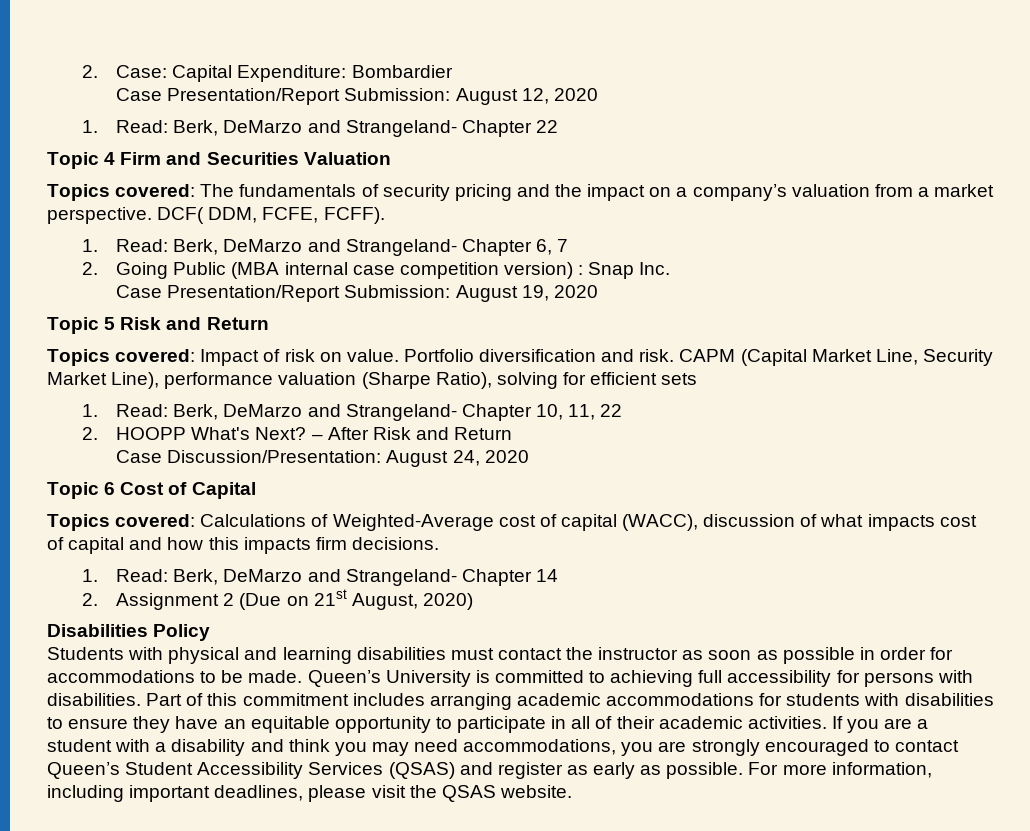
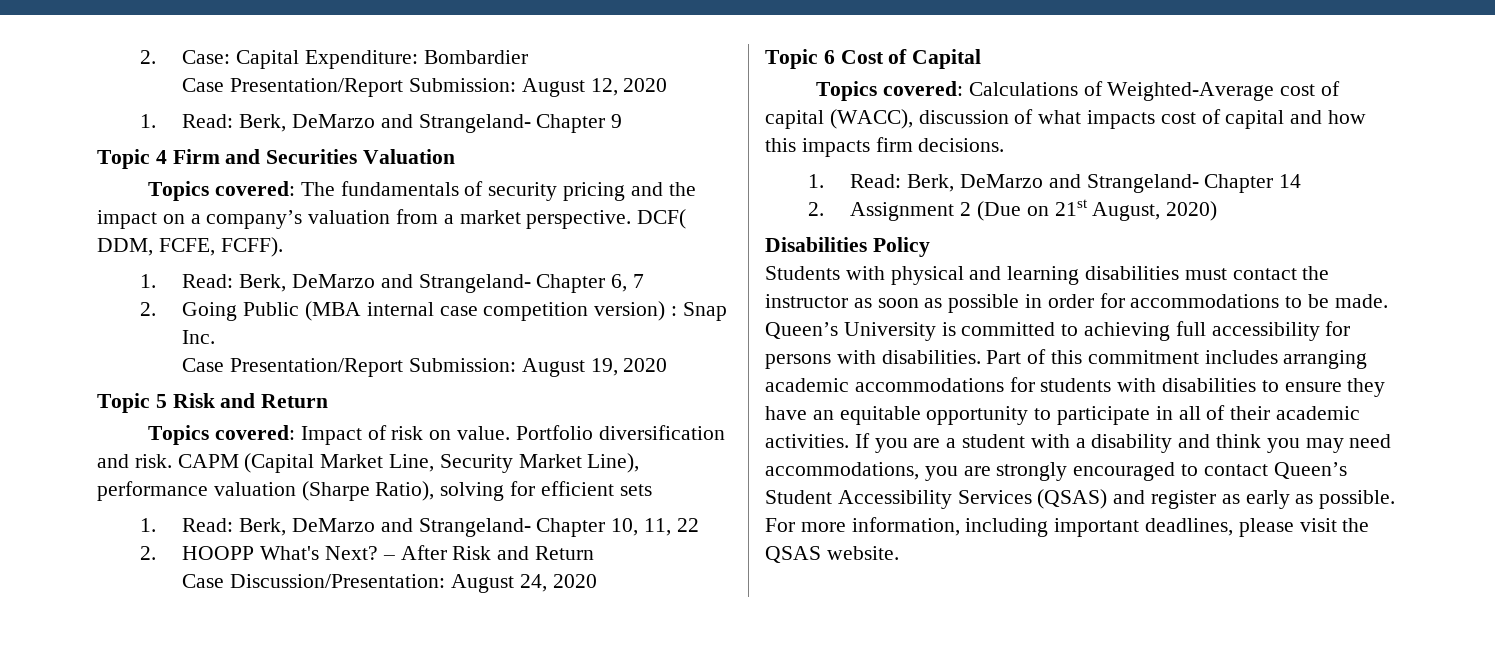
- 1. Read: Berk, DeMarzo and Strangeland- Chapter 22
+ 1. Read: Berk, DeMarzo and Strangeland- Chapter 9

